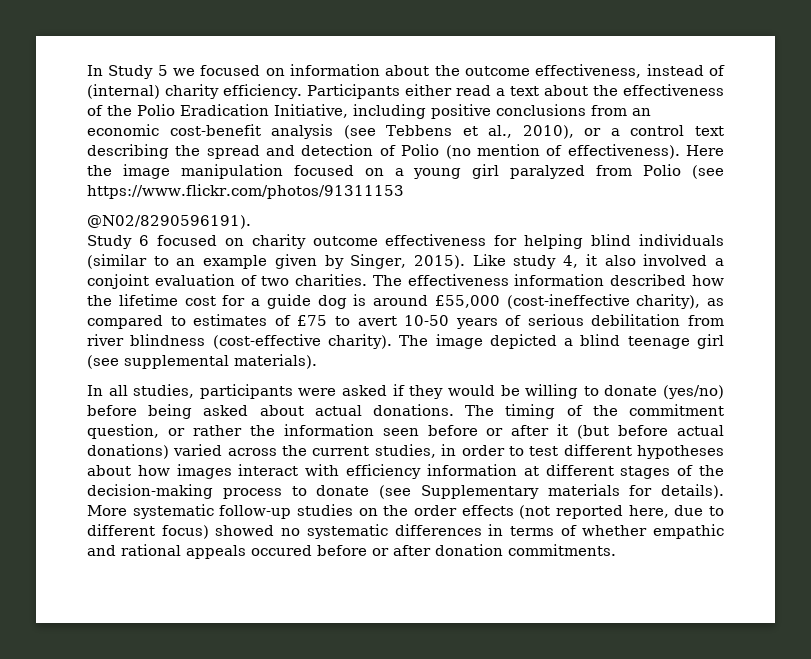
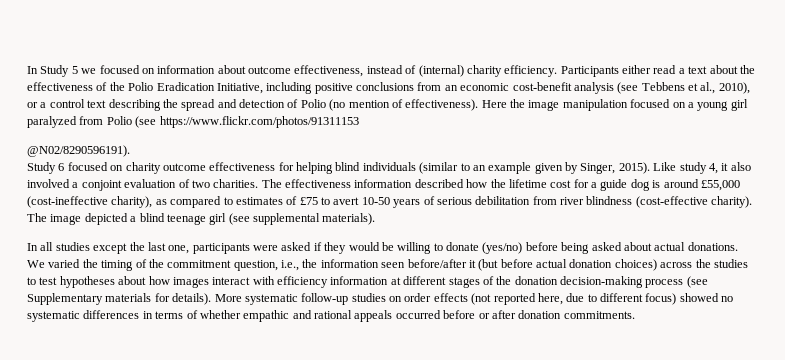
- In Study 5 we focused on information about the outcome effectiveness, instead of (internal) charity efficiency.
+ In Study 5 we focused on information about outcome effectiveness, instead of (internal) charity efficiency.
- In all studies, participants were asked if they would be willing to donate (yes/no) before being asked about actual donations.
+ In all studies except the last one, participants were asked if they would be willing to donate (yes/no) before being asked about actual donations.
- The timing of the commitment question, or rather the information seen before or after it (but before actual donations) varied across the current studies, in order to test different hypotheses about how images interact with efficiency information at different stages of the decision-making process to donate (see Supplementary materials for details).
+ We varied the timing of the commitment question, i.e., the information seen before/after it (but before actual donation choices) across the studies to test hypotheses about how images interact with efficiency information at different stages of the donation decision-making process (see Supplementary materials for details).
- More systematic follow-up studies on the order effects (not reported here, due to different focus) showed no systematic differences in terms of whether empathic and rational appeals occured before or after donation commitments.
+ More systematic follow-up studies on order effects (not reported here, due to different focus) showed no systematic differences in terms of whether empathic and rational appeals occurred before or after donation commitments.

